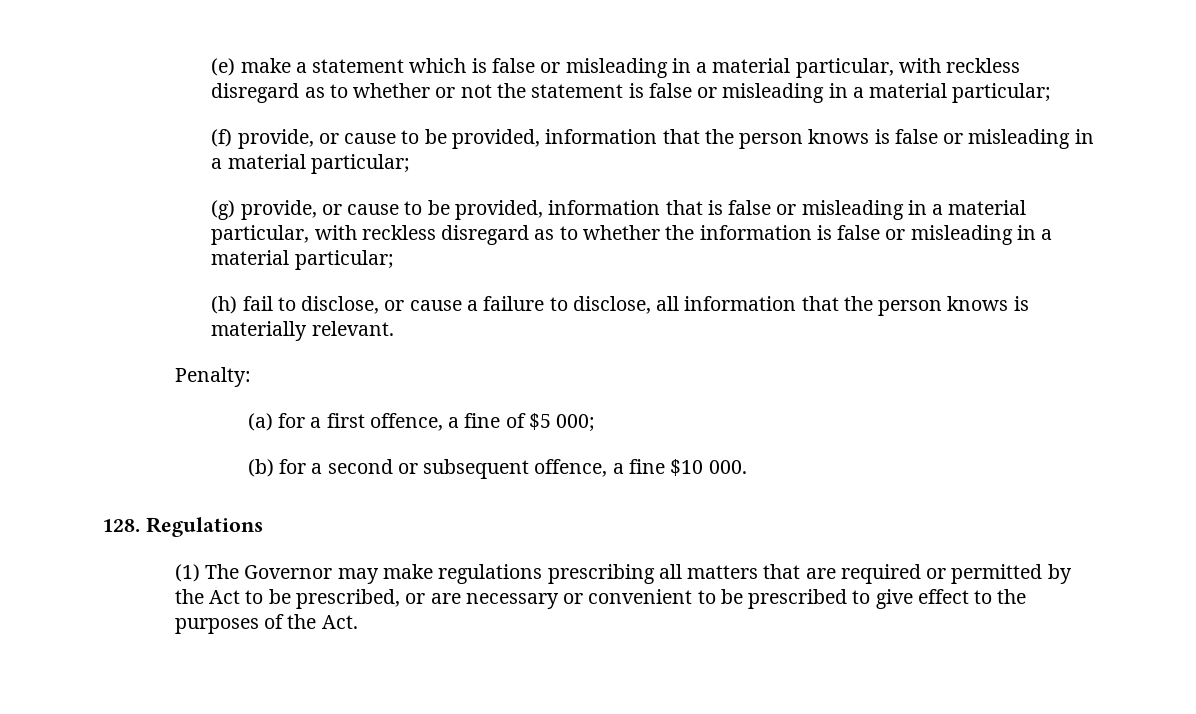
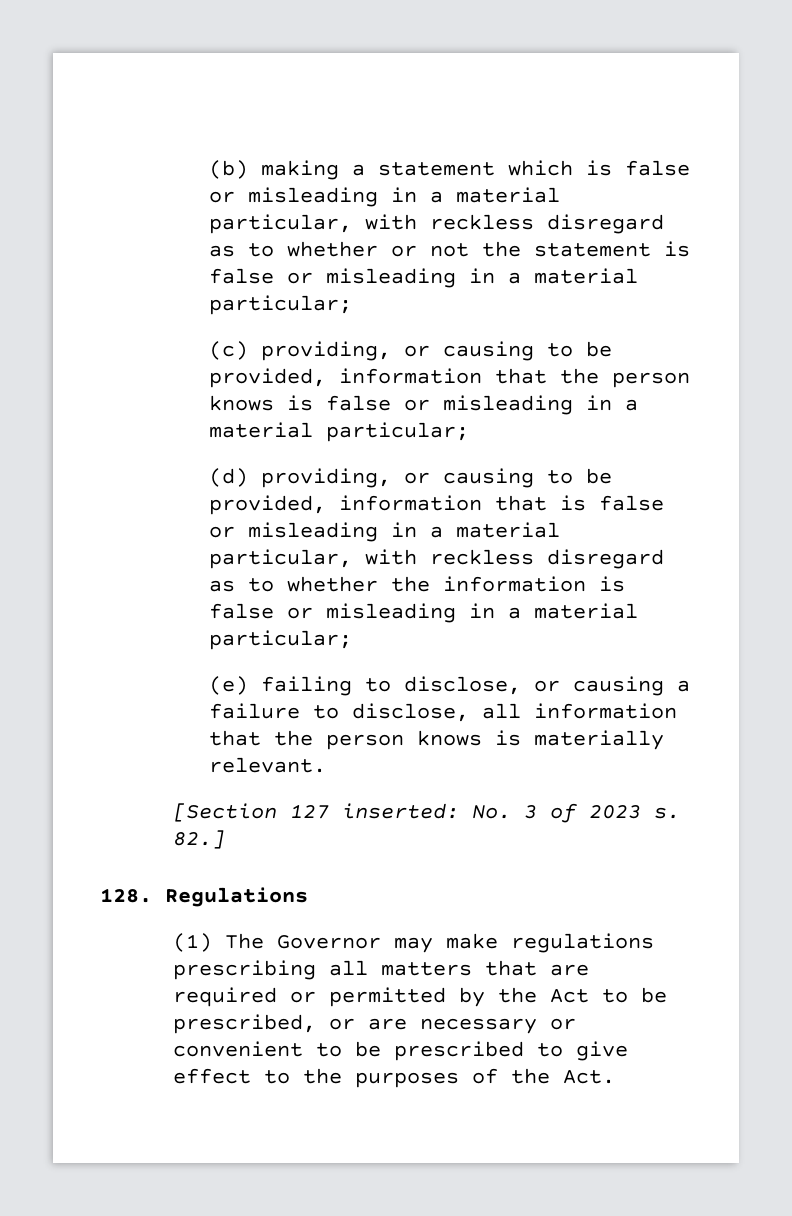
- (e) make a statement which is false or misleading in a material particular, with reckless disregard as to whether or not the statement is false or misleading in a material particular;
+ (b) making a statement which is false or misleading in a material particular, with reckless disregard as to whether or not the statement is false or misleading in a material particular;
- (f) provide, or cause to be provided, information that the person knows is false or misleading in a material particular;
+ (c) providing, or causing to be provided, information that the person knows is false or misleading in a material particular;
- (g) provide, or cause to be provided, information that is false or misleading in a material particular, with reckless disregard as to whether the information is false or misleading in a material particular;
+ (d) providing, or causing to be provided, information that is false or misleading in a material particular, with reckless disregard as to whether the information is false or misleading in a material particular;
- (h) fail to disclose, or cause a failure to disclose, all information that the person knows is materially relevant.
+ (e) failing to disclose, or causing a failure to disclose, all information that the person knows is materially relevant.
- Penalty:
- (a) for a first offence, a fine of $5 000;
- (b) for a second or subsequent offence, a fine $10 000.
+ [Section 127 inserted: No. 3 of 2023 s. 82.]

